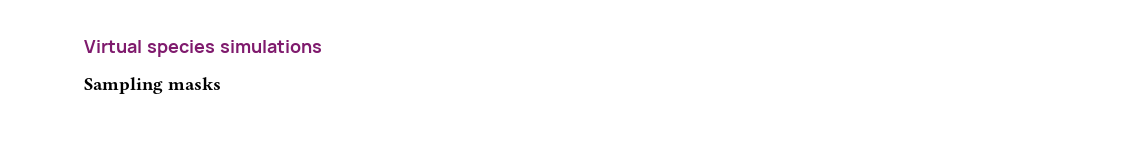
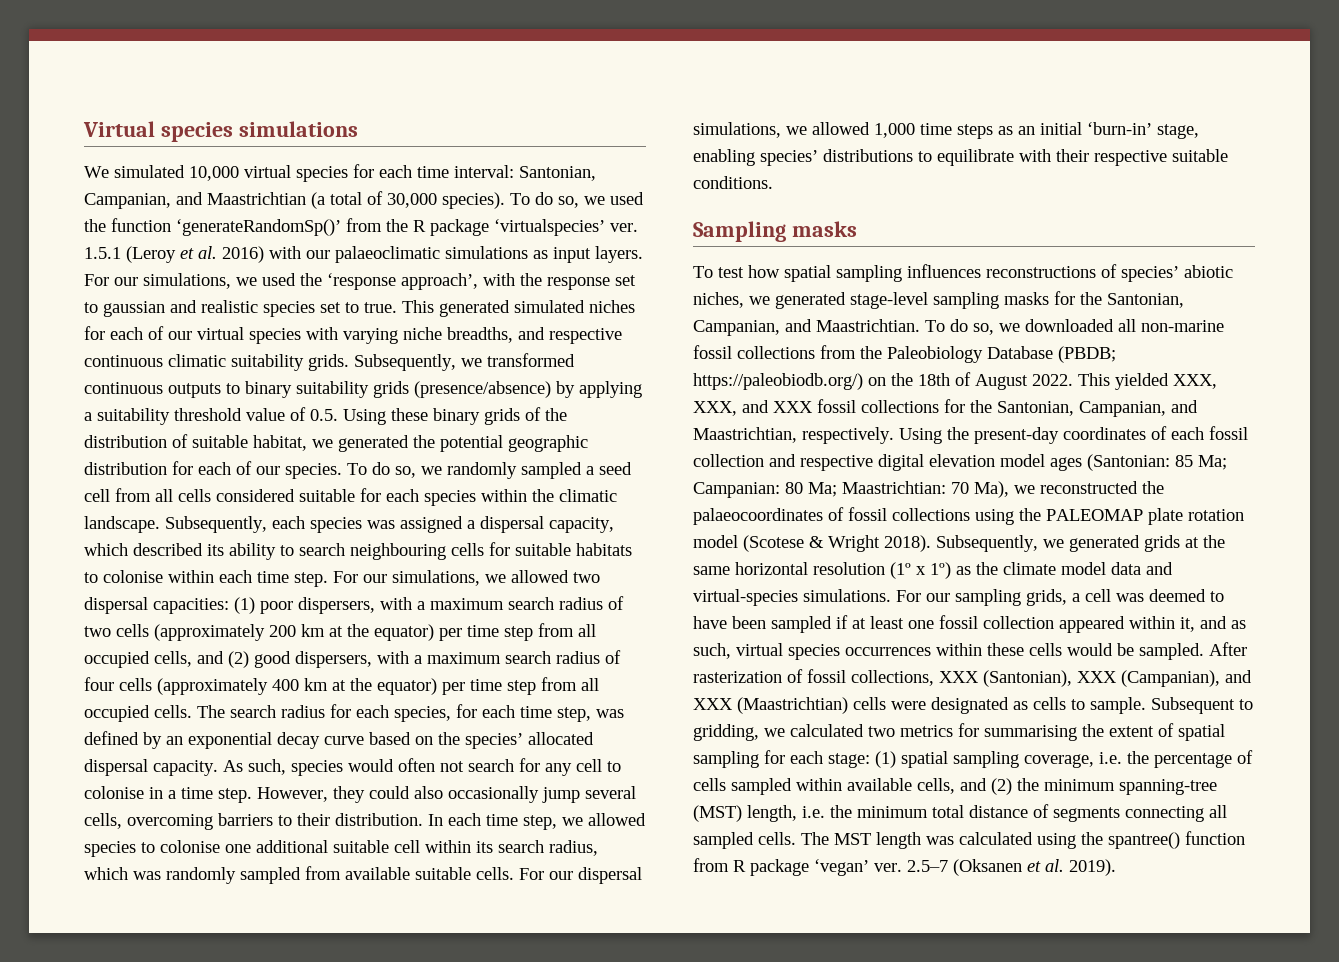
+ We simulated 10,000 virtual species for each time interval: Santonian, Campanian, and Maastrichtian (a total of 30,000 species). To do so, we used the function ‘generateRandomSp()’ from the R package ‘virtualspecies’ ver. 1.5.1 (Leroy et al. 2016) with our palaeoclimatic simulations as input layers. For our simulations, we used the ‘response approach’, with the response set to gaussian and realistic species set to true. This generated simulated niches for each of our virtual species with varying niche breadths, and respective continuous climatic suitability grids. Subsequently, we transformed continuous outputs to binary suitability grids (presence/absence) by applying a suitability threshold value of 0.5. Using these binary grids of the distribution of suitable habitat, we generated the potential geographic distribution for each of our species. To do so, we randomly sampled a seed cell from all cells considered suitable for each species within the climatic landscape. Subsequently, each species was assigned a dispersal capacity, which described its ability to search neighbouring cells for suitable habitats to colonise within each time step. For our simulations, we allowed two dispersal capacities: (1) poor dispersers, with a maximum search radius of two cells (approximately 200 km at the equator) per time step from all occupied cells, and (2) good dispersers, with a maximum search radius of four cells (approximately 400 km at the equator) per time step from all occupied cells. The search radius for each species, for each time step, was defined by an exponential decay curve based on the species’ allocated dispersal capacity. As such, species would often not search for any cell to colonise in a time step. However, they could also occasionally jump several cells, overcoming barriers to their distribution. In each time step, we allowed species to colonise one additional suitable cell within its search radius, which was randomly sampled from available suitable cells. For our dispersal simulations, we allowed 1,000 time steps as an initial ‘burn-in’ stage, enabling species’ distributions to equilibrate with their respective suitable conditions.
  Sampling masks
+ To test how spatial sampling influences reconstructions of species’ abiotic niches, we generated stage-level sampling masks for the Santonian, Campanian, and Maastrichtian. To do so, we downloaded all non-marine fossil collections from the Paleobiology Database (PBDB; https://paleobiodb.org/) on the 18th of August 2022. This yielded XXX, XXX, and XXX fossil collections for the Santonian, Campanian, and Maastrichtian, respectively. Using the present-day coordinates of each fossil collection and respective digital elevation model ages (Santonian: 85 Ma; Campanian: 80 Ma; Maastrichtian: 70 Ma), we reconstructed the palaeocoordinates of fossil collections using the PALEOMAP plate rotation model (Scotese & Wright 2018). Subsequently, we generated grids at the same horizontal resolution (1º x 1º) as the climate model data and virtual-species simulations. For our sampling grids, a cell was deemed to have been sampled if at least one fossil collection appeared within it, and as such, virtual species occurrences within these cells would be sampled. After rasterization of fossil collections, XXX (Santonian), XXX (Campanian), and XXX (Maastrichtian) cells were designated as cells to sample. Subsequent to gridding, we calculated two metrics for summarising the extent of spatial sampling for each stage: (1) spatial sampling coverage, i.e. the percentage of cells sampled within available cells, and (2) the minimum spanning-tree (MST) length, i.e. the minimum total distance of segments connecting all sampled cells. The MST length was calculated using the spantree() function from R package ‘vegan’ ver. 2.5–7 (Oksanen et al. 2019).

